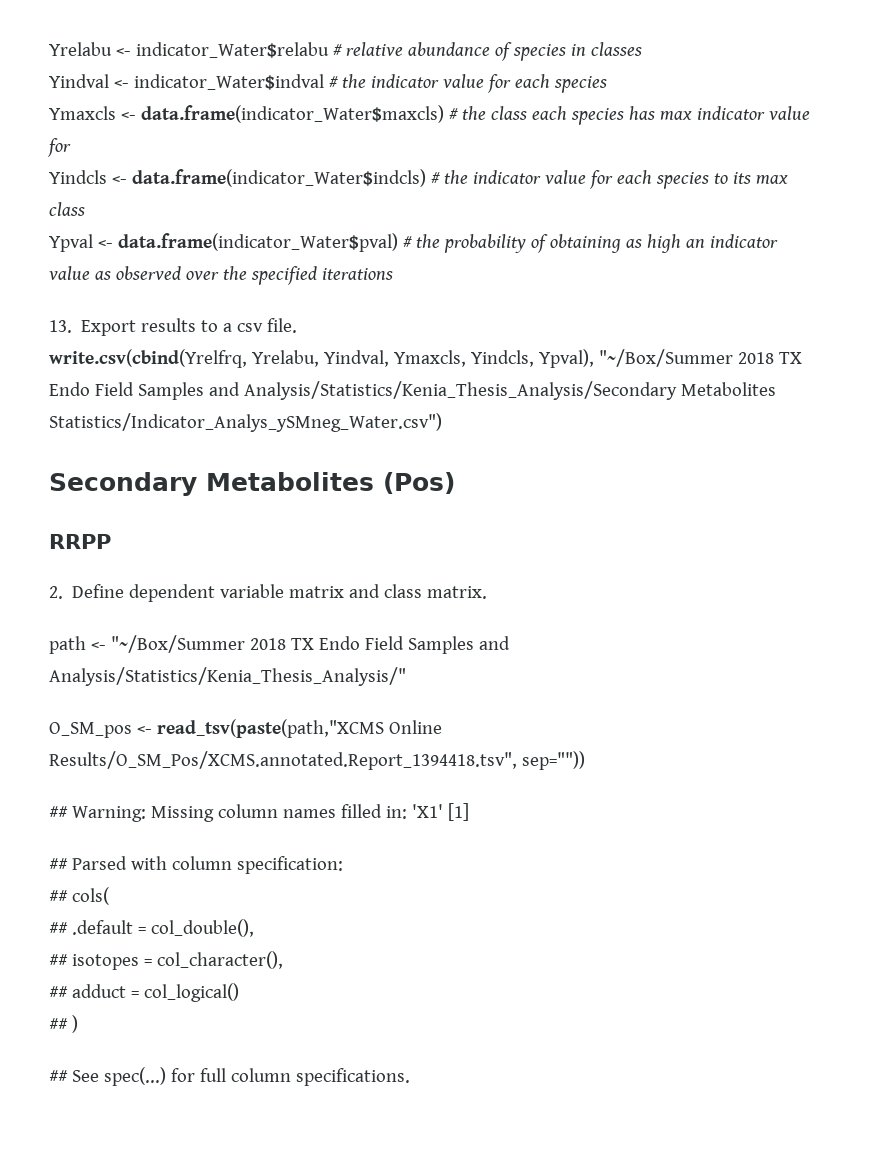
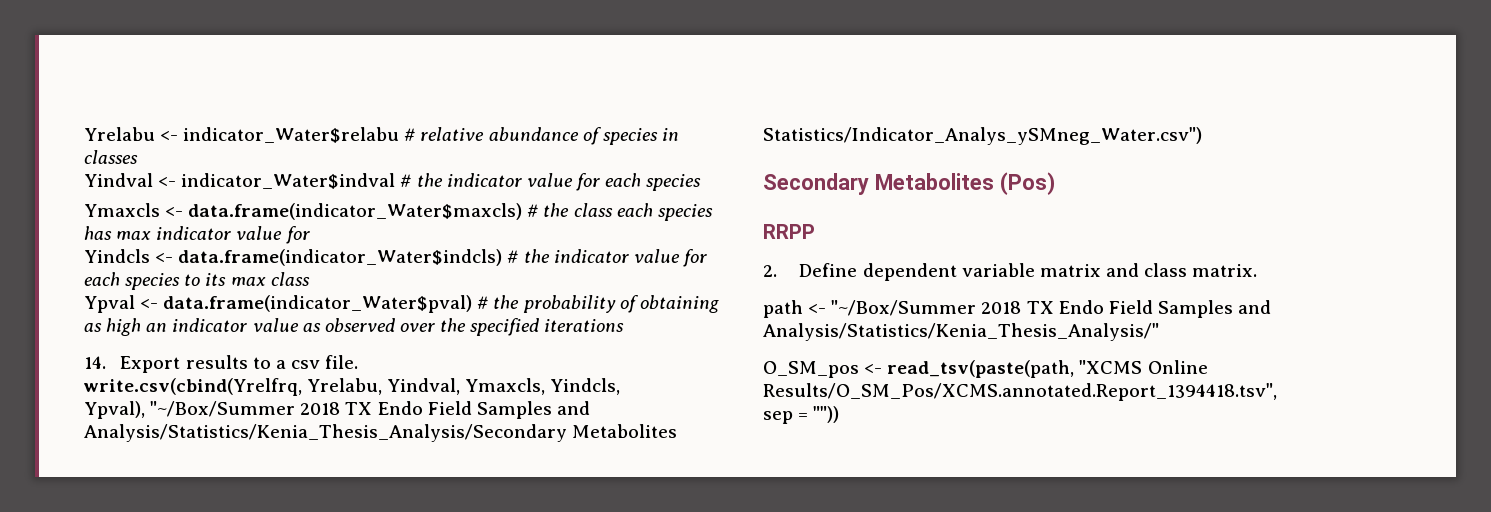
- 13. Export results to a csv file.
+ 14. Export results to a csv file.
- write.csv(cbind(Yrelfrq, Yrelabu, Yindval, Ymaxcls, Yindcls, Ypval), "~/Box/Summer 2018 TX Endo Field Samples and Analysis/Statistics/Kenia_Thesis_Analysis/Secondary Metabolites Statistics/Indicator_Analys_ySMneg_Water.csv")
+ write.csv(cbind(Yrelfrq, Yrelabu, Yindval, Ymaxcls, Yindcls,
+ Ypval), "~/Box/Summer 2018 TX Endo Field Samples and Analysis/Statistics/Kenia_Thesis_Analysis/Secondary Metabolites Statistics/Indicator_Analys_ySMneg_Water.csv")
- O_SM_pos <- read_tsv(paste(path,"XCMS Online Results/O_SM_Pos/XCMS.annotated.Report_1394418.tsv", sep=""))
- ## Warning: Missing column names filled in: 'X1' [1]
- ## Parsed with column specification:
- ## cols(
- ## .default = col_double(),
- ## isotopes = col_character(),
- ## adduct = col_logical()
- ## )
- ## See spec(...) for full column specifications.
+ O_SM_pos <- read_tsv(paste(path, "XCMS Online Results/O_SM_Pos/XCMS.annotated.Report_1394418.tsv",
+ sep = ""))

